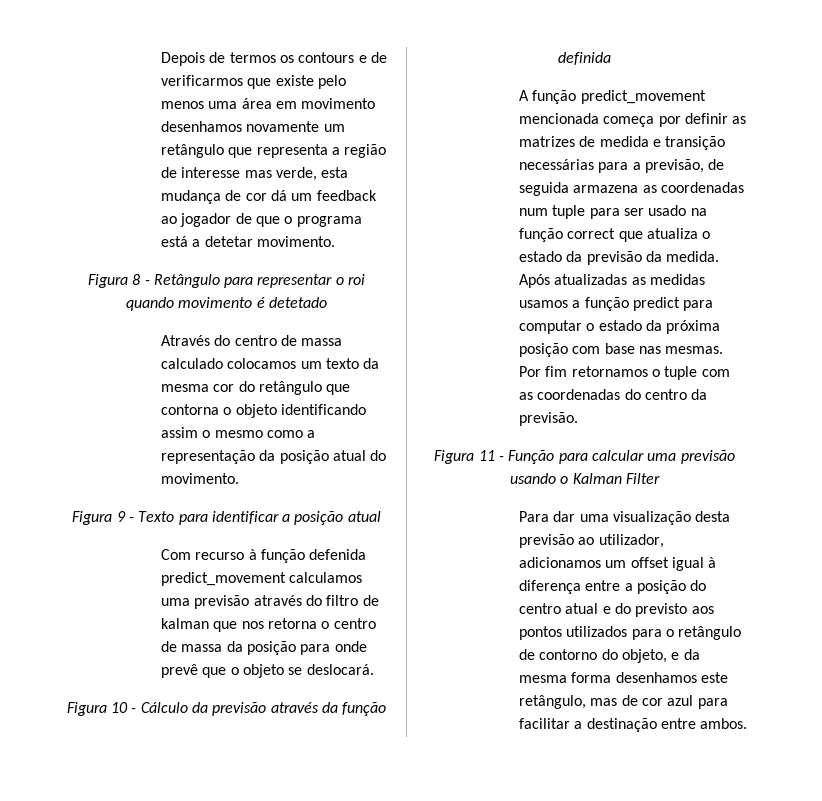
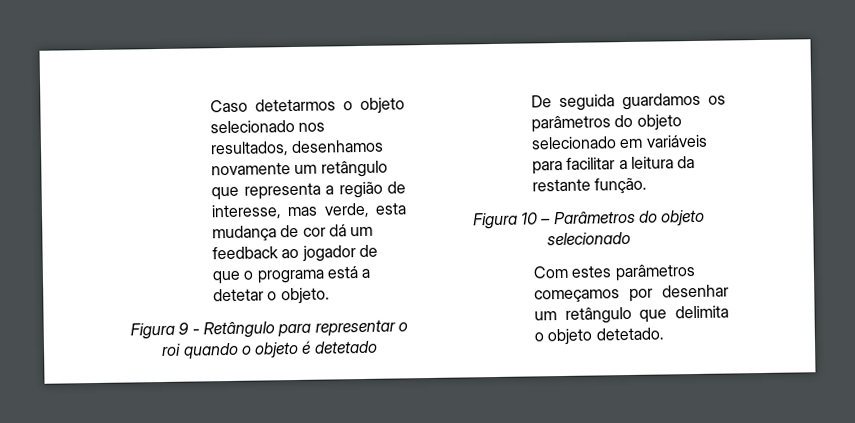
- Depois de termos os contours e de verificarmos que existe pelo menos uma área em movimento desenhamos novamente um retângulo que representa a região de interesse mas verde, esta mudança de cor dá um feedback ao jogador de que o programa está a detetar movimento.
- Figura 8 - Retângulo para representar o roi quando movimento é detetado
+ Caso detetarmos o objeto selecionado nos resultados, desenhamos novamente um retângulo que representa a região de interesse, mas verde, esta mudança de cor dá um feedback ao jogador de que o programa está a detetar o objeto.
+ Figura 9 - Retângulo para representar o roi quando o objeto é detetado
- Através do centro de massa calculado colocamos um texto da mesma cor do retângulo que contorna o objeto identificando assim o mesmo como a representação da posição atual do movimento.
- Figura 9 - Texto para identificar a posição atual
- Com recurso à função defenida predict_movement calculamos uma previsão através do filtro de kalman que nos retorna o centro de massa da posição para onde prevê que o objeto se deslocará.
- Figura 10 - Cálculo da previsão através da função definida
- A função predict_movement mencionada começa por definir as matrizes de medida e transição necessárias para a previsão, de seguida armazena as coordenadas num tuple para ser usado na função correct que atualiza o estado da previsão da medida. Após atualizadas as medidas usamos a função predict para computar o estado da próxima posição com base nas mesmas. Por fim retornamos o tuple com as coordenadas do centro da previsão.
- Figura 11 - Função para calcular uma previsão usando o Kalman Filter
- Para dar uma visualização desta previsão ao utilizador, adicionamos um offset igual à diferença entre a posição do centro atual e do previsto aos pontos utilizados para o retângulo de contorno do objeto, e da mesma forma desenhamos este retângulo, mas de cor azul para facilitar a destinação entre ambos.
+ De seguida guardamos os parâmetros do objeto selecionado em variáveis para facilitar a leitura da restante função.
+ Figura 10 – Parâmetros do objeto selecionado
+ Com estes parâmetros começamos por desenhar um retângulo que delimita o objeto detetado.

